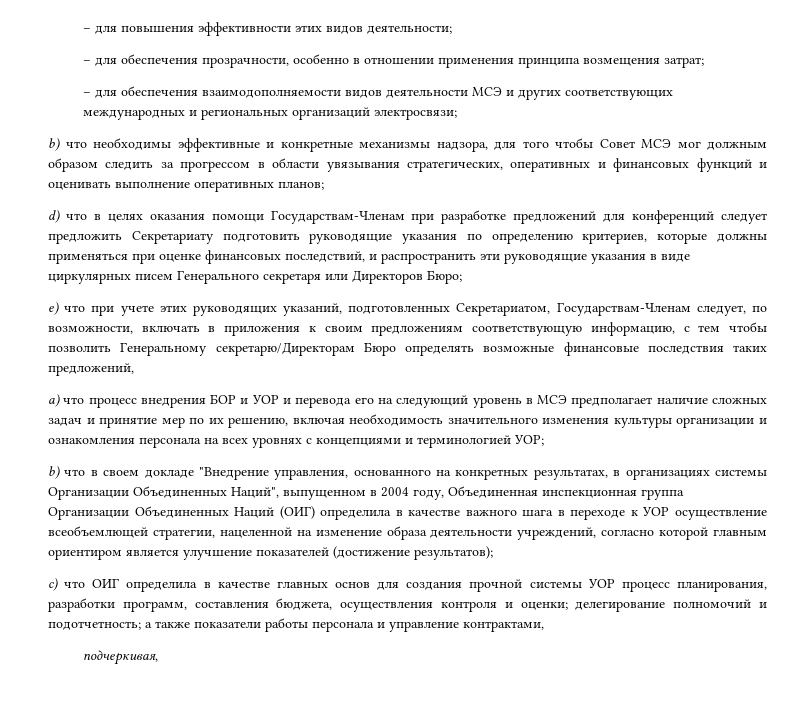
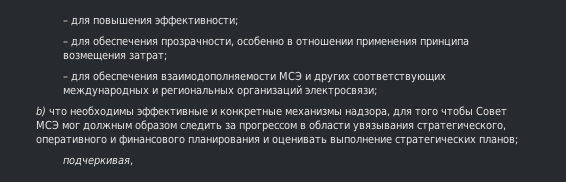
- – для повышения эффективности этих видов деятельности;
+ – для повышения эффективности;
- – для обеспечения взаимодополняемости видов деятельности МСЭ и других соответствующих международных и региональных организаций электросвязи;
+ – для обеспечения взаимодополняемости МСЭ и других соответствующих международных и региональных организаций электросвязи;
- b) что необходимы эффективные и конкретные механизмы надзора, для того чтобы Совет МСЭ мог должным образом следить за прогрессом в области увязывания стратегических, оперативных и финансовых функций и оценивать выполнение оперативных планов;
+ b) что необходимы эффективные и конкретные механизмы надзора, для того чтобы Совет МСЭ мог должным образом следить за прогрессом в области увязывания стратегического, оперативного и финансового планирования и оценивать выполнение стратегических планов;
- d) что в целях оказания помощи Государствам-Членам при разработке предложений для конференций следует предложить Секретариату подготовить руководящие указания по определению критериев, которые должны применяться при оценке финансовых последствий, и распространить эти руководящие указания в виде циркулярных писем Генерального секретаря или Директоров Бюро;
- e) что при учете этих руководящих указаний, подготовленных Секретариатом, Государствам-Членам следует, по возможности, включать в приложения к своим предложениям соответствующую информацию, с тем чтобы позволить Генеральному секретарю/Директорам Бюро определять возможные финансовые последствия таких предложений,
- a) что процесс внедрения БОР и УОР и перевода его на следующий уровень в МСЭ предполагает наличие сложных задач и принятие мер по их решению, включая необходимость значительного изменения культуры организации и ознакомления персонала на всех уровнях с концепциями и терминологией УОР;
- b) что в своем докладе "Внедрение управления, основанного на конкретных результатах, в организациях системы Организации Объединенных Наций", выпущенном в 2004 году, Объединенная инспекционная группа Организации Объединенных Наций (ОИГ) определила в качестве важного шага в переходе к УОР осуществление всеобъемлющей стратегии, нацеленной на изменение образа деятельности учреждений, согласно которой главным ориентиром является улучшение показателей (достижение результатов);
- c) что ОИГ определила в качестве главных основ для создания прочной системы УОР процесс планирования, разработки программ, составления бюджета, осуществления контроля и оценки; делегирование полномочий и подотчетность; а также показатели работы персонала и управление контрактами,

